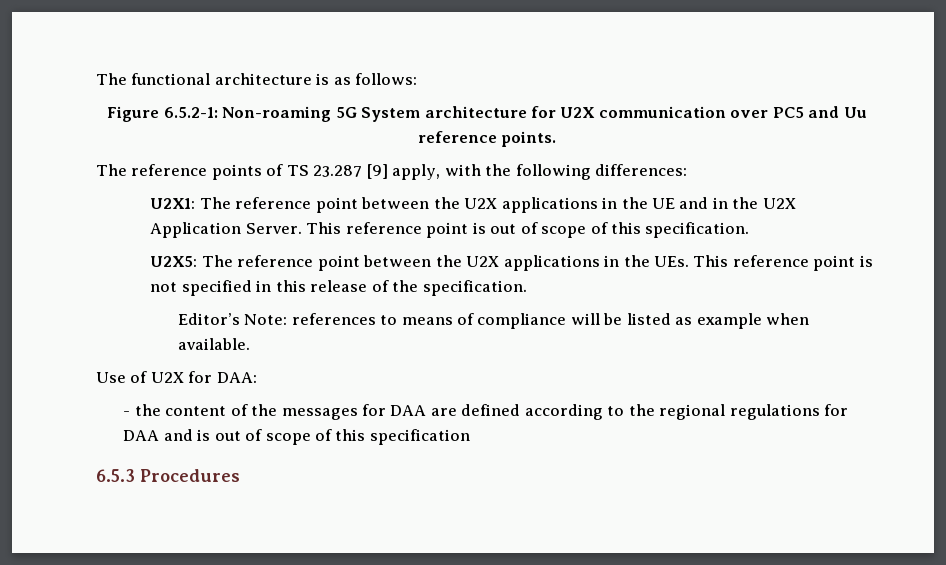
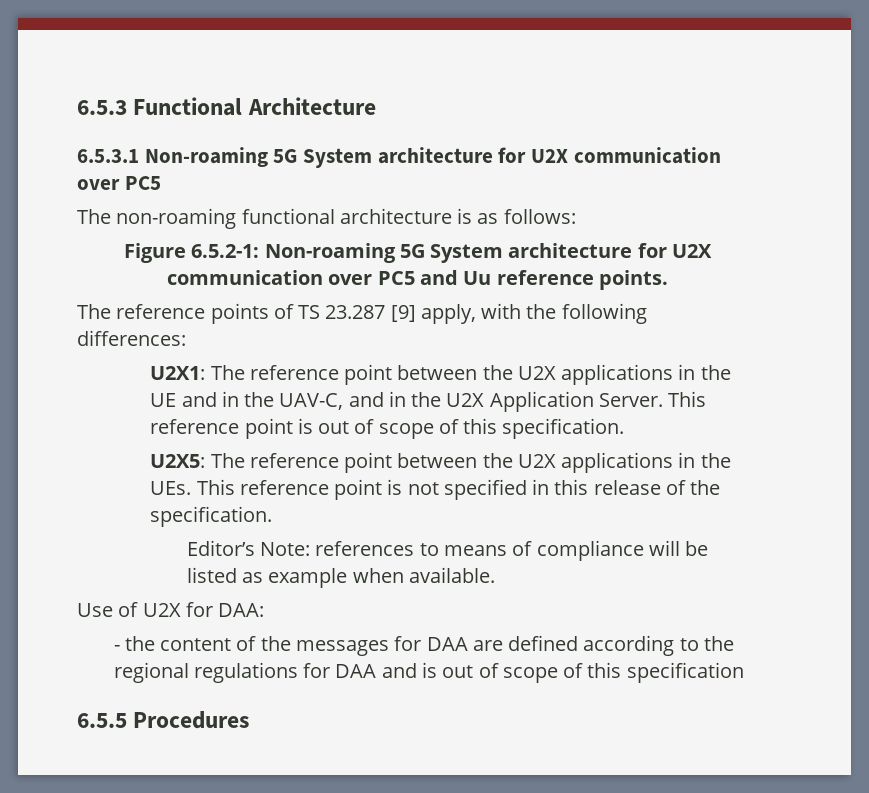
- The functional architecture is as follows:
+ 6.5.3 Functional Architecture
+ 6.5.3.1 Non-roaming 5G System architecture for U2X communication over PC5
+ The non-roaming functional architecture is as follows:
- U2X1: The reference point between the U2X applications in the UE and in the U2X Application Server.
+ U2X1: The reference point between the U2X applications in the UE and in the UAV-C, and in the U2X Application Server.
- 6.5.3 Procedures
+ 6.5.5 Procedures

